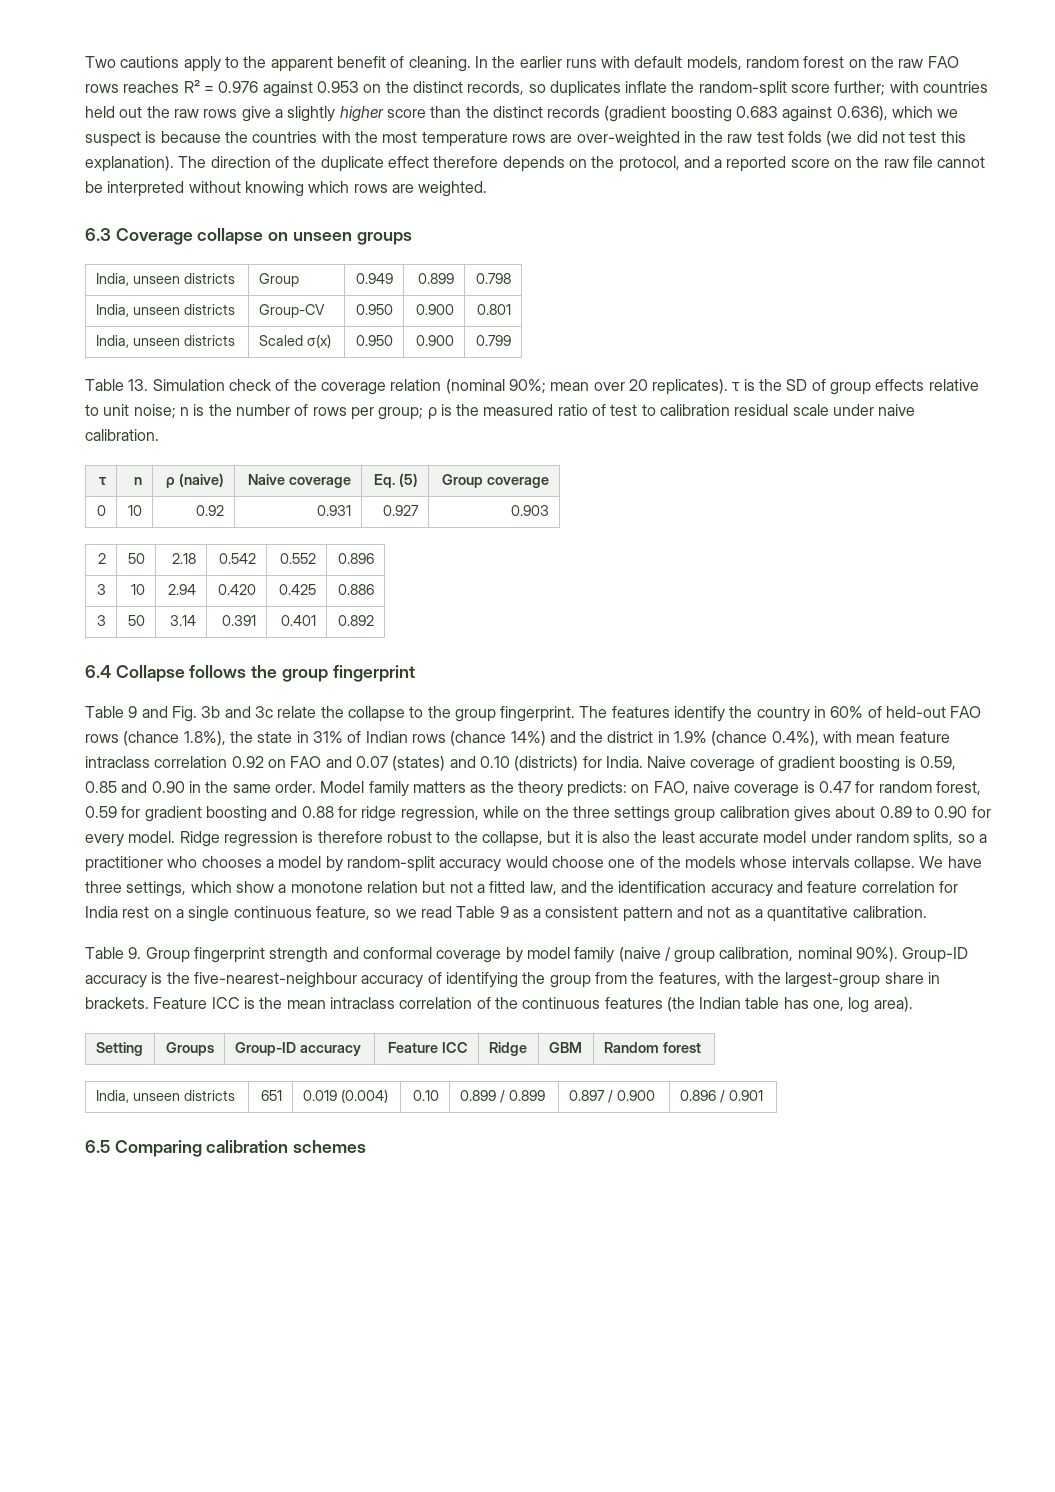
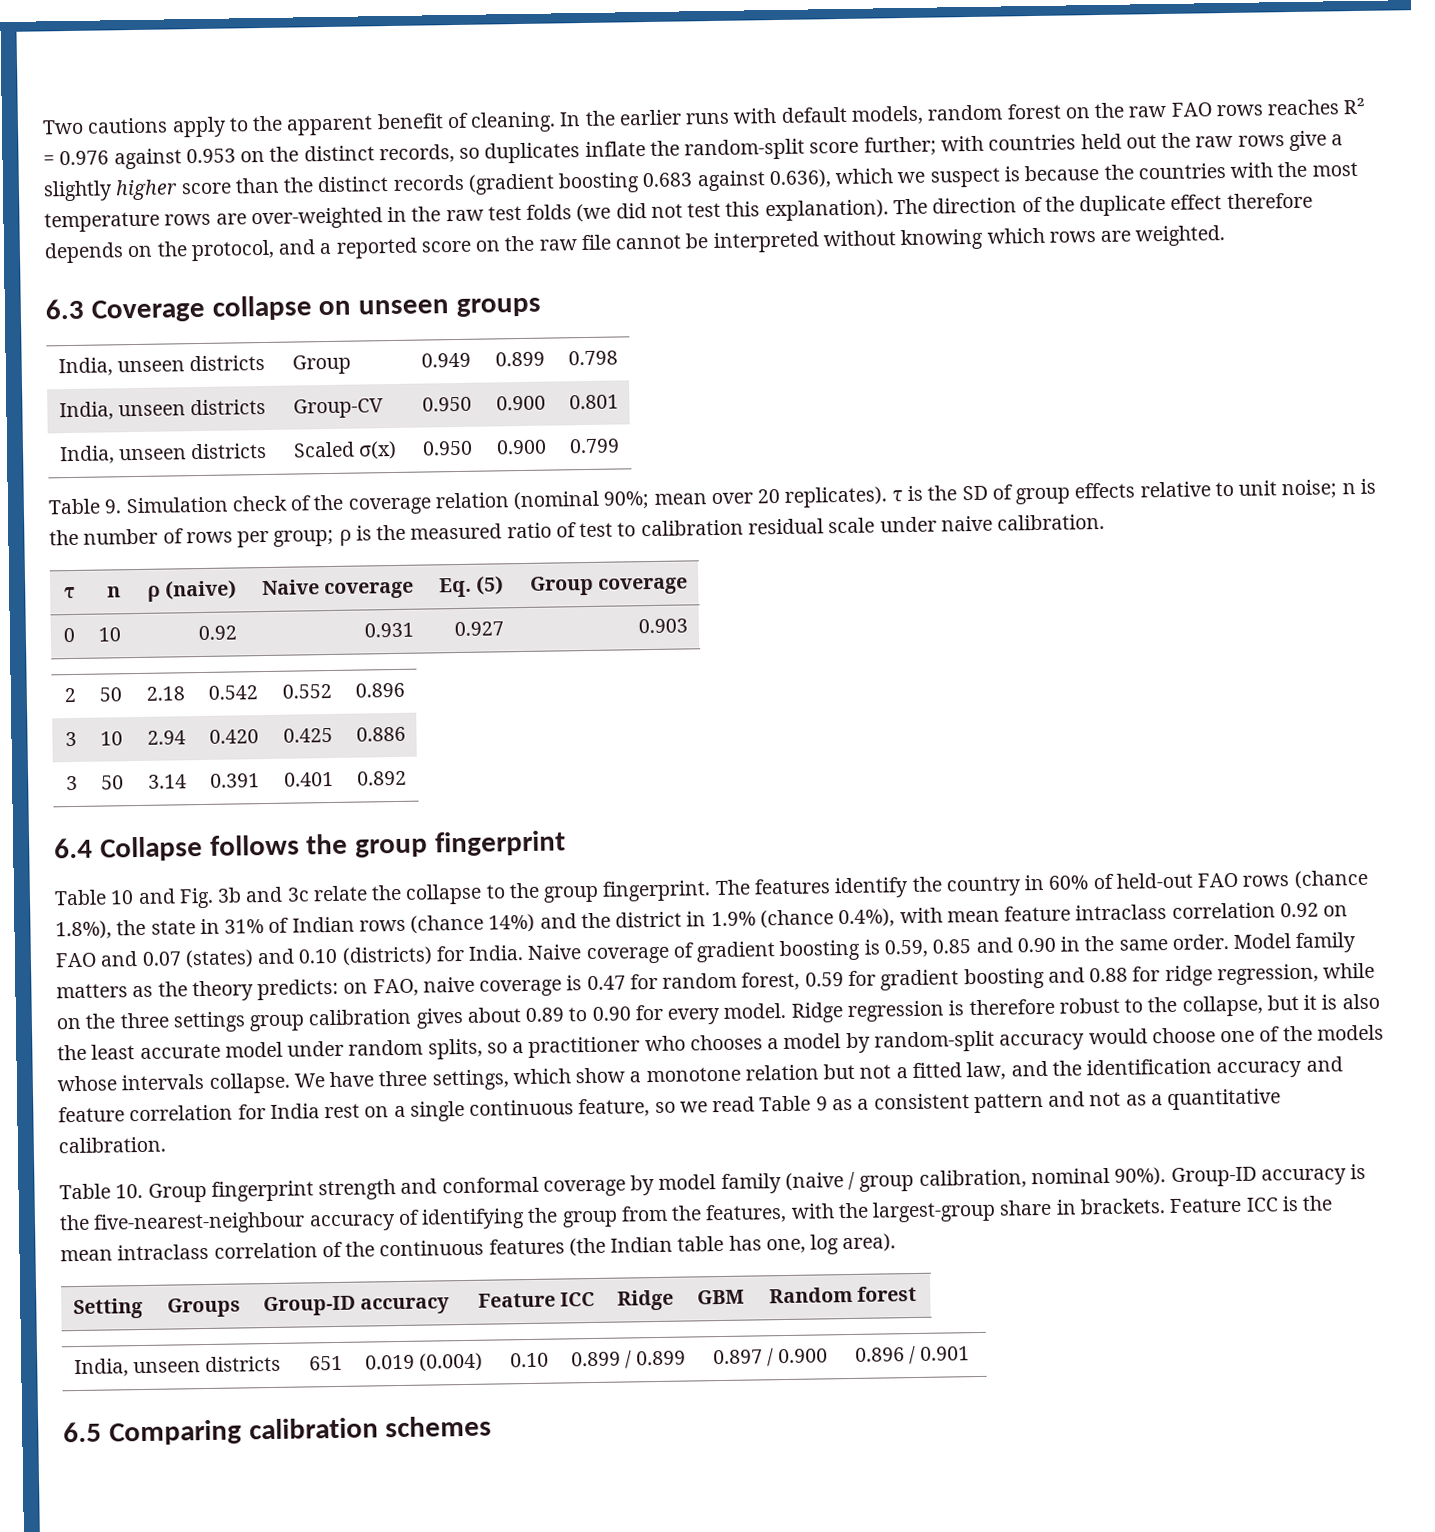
- Table 13. Simulation check of the coverage relation (nominal 90%; mean over 20 replicates). τ is the SD of group effects relative to unit noise; n is the number of rows per group; ρ is the measured ratio of test to calibration residual scale under naive calibration.
+ Table 9. Simulation check of the coverage relation (nominal 90%; mean over 20 replicates). τ is the SD of group effects relative to unit noise; n is the number of rows per group; ρ is the measured ratio of test to calibration residual scale under naive calibration.
- Table 9 and Fig. 3b and 3c relate the collapse to the group fingerprint.
+ Table 10 and Fig. 3b and 3c relate the collapse to the group fingerprint.
- Table 9. Group fingerprint strength and conformal coverage by model family (naive / group calibration, nominal 90%).
+ Table 10. Group fingerprint strength and conformal coverage by model family (naive / group calibration, nominal 90%).

